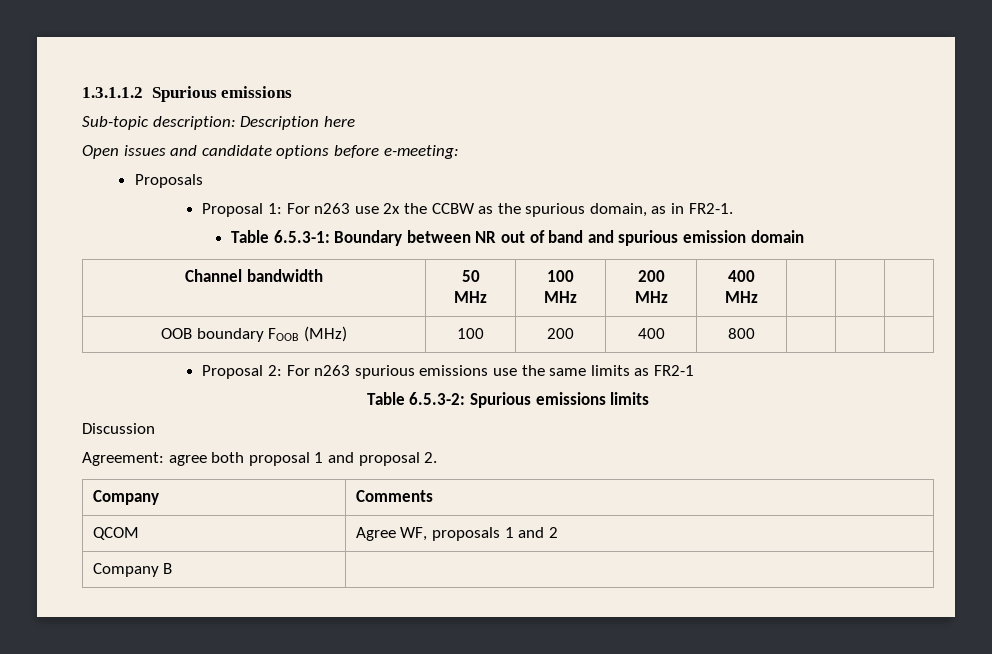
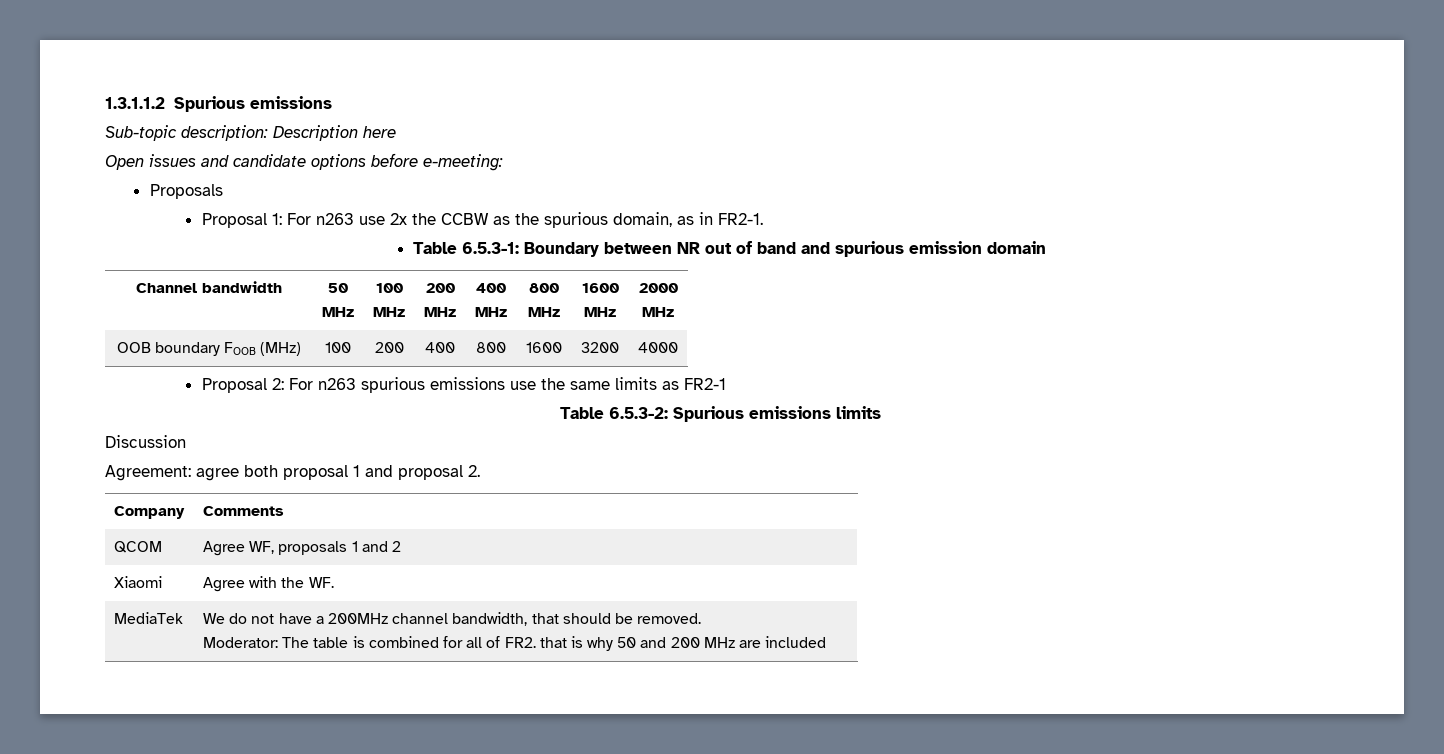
  Channel bandwidth | 50
  MHz | 100
  MHz | 200
  MHz | 400
- MHz | | |
+ MHz | 800
+ MHz | 1600
+ MHz | 2000
+ MHz
- OOB boundary FOOB (MHz) | 100 | 200 | 400 | 800 | | |
+ OOB boundary FOOB (MHz) | 100 | 200 | 400 | 800 | 1600 | 3200 | 4000
- Company B |
+ Xiaomi | Agree with the WF.
+ MediaTek | We do not have a 200MHz channel bandwidth, that should be removed.
+ Moderator: The table is combined for all of FR2. that is why 50 and 200 MHz are included

